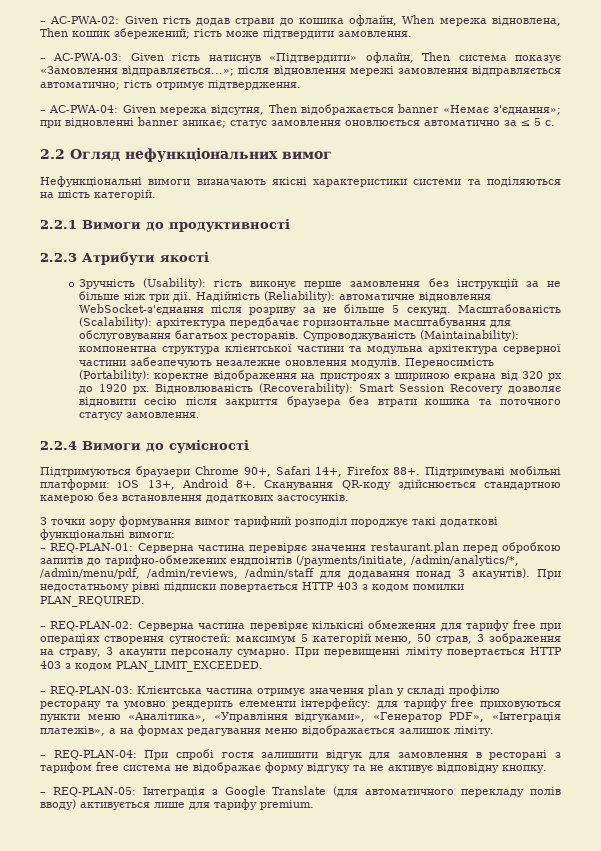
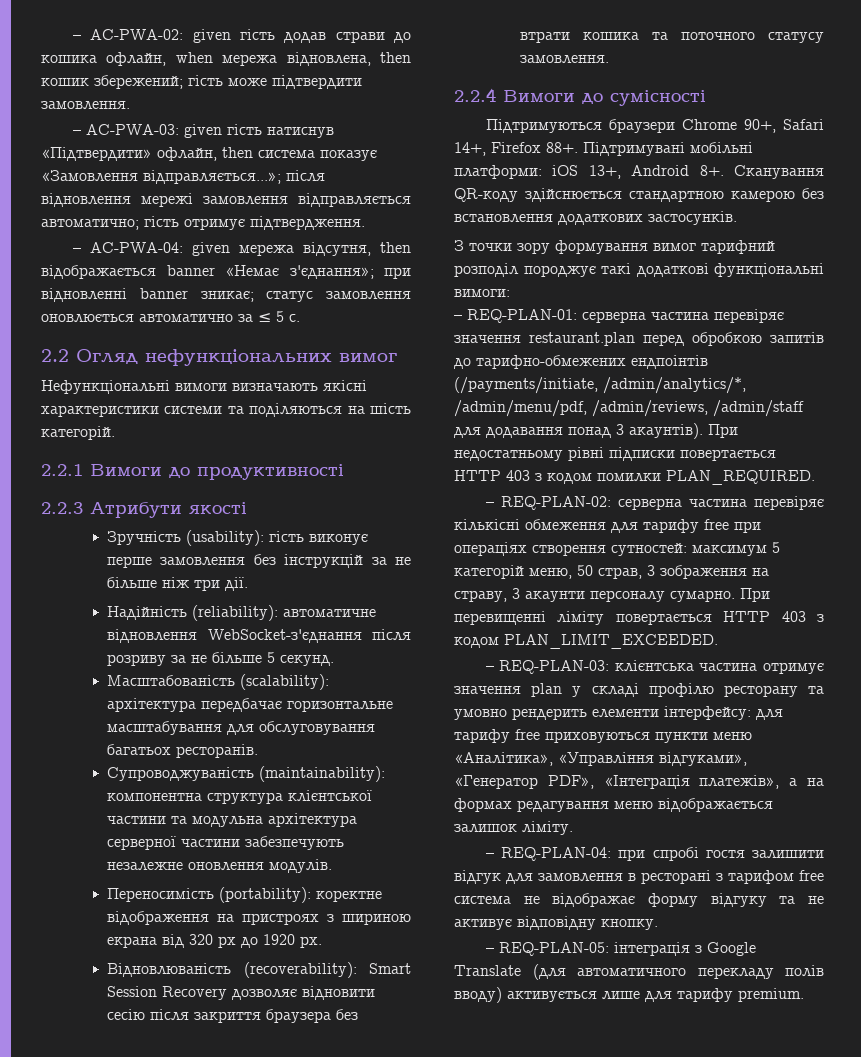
- – AC-PWA-02: Given гість додав страви до кошика офлайн, When мережа відновлена, Then кошик збережений; гість може підтвердити замовлення.
+ – AC-PWA-02: given гість додав страви до кошика офлайн, when мережа відновлена, then кошик збережений; гість може підтвердити замовлення.
- – AC-PWA-03: Given гість натиснув «Підтвердити» офлайн, Then система показує «Замовлення відправляється...»; після відновлення мережі замовлення відправляється автоматично; гість отримує підтвердження.
+ – AC-PWA-03: given гість натиснув «Підтвердити» офлайн, then система показує «Замовлення відправляється...»; після відновлення мережі замовлення відправляється автоматично; гість отримує підтвердження.
- – AC-PWA-04: Given мережа відсутня, Then відображається banner «Немає з'єднання»; при відновленні banner зникає; статус замовлення оновлюється автоматично за ≤ 5 с.
+ – AC-PWA-04: given мережа відсутня, then відображається banner «Немає з'єднання»; при відновленні banner зникає; статус замовлення оновлюється автоматично за ≤ 5 с.
- Зручність (Usability):
+ Зручність (usability):
- гість виконує перше замовлення без інструкцій за не більше ніж три дії. Надійність (Reliability):
+ гість виконує перше замовлення без інструкцій за не більше ніж три дії.
+ Надійність (reliability):
- автоматичне відновлення WebSocket-з'єднання після розриву за не більше 5 секунд. Масштабованість (Scalability):
+ автоматичне відновлення WebSocket-з'єднання після розриву за не більше 5 секунд.
+ Масштабованість (scalability):
- архітектура передбачає горизонтальне масштабування для обслуговування багатьох ресторанів. Супроводжуваність (Maintainability):
+ архітектура передбачає горизонтальне масштабування для обслуговування багатьох ресторанів.
+ Супроводжуваність (maintainability):
- компонентна структура клієнтської частини та модульна архітектура серверної частини забезпечують незалежне оновлення модулів. Переносимість (Portability):
+ компонентна структура клієнтської частини та модульна архітектура серверної частини забезпечують незалежне оновлення модулів.
+ Переносимість (portability):
- коректне відображення на пристроях з шириною екрана від 320 px до 1920 px. Відновлюваність (Recoverability):
+ коректне відображення на пристроях з шириною екрана від 320 px до 1920 px.
+ Відновлюваність (recoverability):
- – REQ-PLAN-01: Серверна частина перевіряє значення restaurant.plan перед обробкою запитів до тарифно-обмежених ендпоінтів (/payments/initiate, /admin/analytics/*, /admin/menu/pdf, /admin/reviews, /admin/staff для додавання понад 3 акаунтів).
+ – REQ-PLAN-01: серверна частина перевіряє значення restaurant.plan перед обробкою запитів до тарифно-обмежених ендпоінтів (/payments/initiate, /admin/analytics/*, /admin/menu/pdf, /admin/reviews, /admin/staff для додавання понад 3 акаунтів).
- – REQ-PLAN-02: Серверна частина перевіряє кількісні обмеження для тарифу free при операціях створення сутностей: максимум 5 категорій меню, 50 страв, 3 зображення на страву, 3 акаунти персоналу сумарно.
+ – REQ-PLAN-02: серверна частина перевіряє кількісні обмеження для тарифу free при операціях створення сутностей: максимум 5 категорій меню, 50 страв, 3 зображення на страву, 3 акаунти персоналу сумарно.
- – REQ-PLAN-03: Клієнтська частина отримує значення plan у складі профілю ресторану та умовно рендерить елементи інтерфейсу: для тарифу free приховуються пункти меню «Аналітика», «Управління відгуками», «Генератор PDF», «Інтеграція платежів», а на формах редагування меню відображається залишок ліміту.
+ – REQ-PLAN-03: клієнтська частина отримує значення plan у складі профілю ресторану та умовно рендерить елементи інтерфейсу: для тарифу free приховуються пункти меню «Аналітика», «Управління відгуками», «Генератор PDF», «Інтеграція платежів», а на формах редагування меню відображається залишок ліміту.
- – REQ-PLAN-04: При спробі гостя залишити відгук для замовлення в ресторані з тарифом free система не відображає форму відгуку та не активує відповідну кнопку.
+ – REQ-PLAN-04: при спробі гостя залишити відгук для замовлення в ресторані з тарифом free система не відображає форму відгуку та не активує відповідну кнопку.
- – REQ-PLAN-05: Інтеграція з Google Translate (для автоматичного перекладу полів вводу) активується лише для тарифу premium.
+ – REQ-PLAN-05: інтеграція з Google Translate (для автоматичного перекладу полів вводу) активується лише для тарифу premium.

